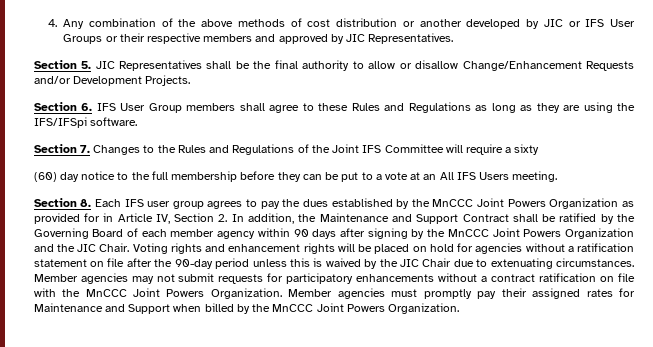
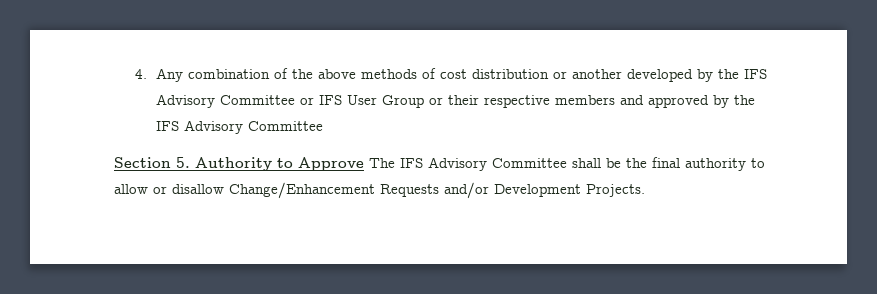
- 4. Any combination of the above methods of cost distribution or another developed by JIC or IFS User Groups or their respective members and approved by JIC Representatives.
- Section 5. JIC Representatives shall be the final authority to allow or disallow Change/Enhancement Requests and/or Development Projects.
+ 4. Any combination of the above methods of cost distribution or another developed by the IFS Advisory Committee or IFS User Group or their respective members and approved by the IFS Advisory Committee
+ Section 5. Authority to Approve The IFS Advisory Committee shall be the final authority to allow or disallow Change/Enhancement Requests and/or Development Projects.
- Section 6. IFS User Group members shall agree to these Rules and Regulations as long as they are using the IFS/IFSpi software.
- Section 7. Changes to the Rules and Regulations of the Joint IFS Committee will require a sixty
- (60) day notice to the full membership before they can be put to a vote at an All IFS Users meeting.
- Section 8. Each IFS user group agrees to pay the dues established by the MnCCC Joint Powers Organization as provided for in Article IV, Section 2. In addition, the Maintenance and Support Contract shall be ratified by the Governing Board of each member agency within 90 days after signing by the MnCCC Joint Powers Organization and the JIC Chair. Voting rights and enhancement rights will be placed on hold for agencies without a ratification statement on file after the 90-day period unless this is waived by the JIC Chair due to extenuating circumstances. Member agencies may not submit requests for participatory enhancements without a contract ratification on file with the MnCCC Joint Powers Organization. Member agencies must promptly pay their assigned rates for Maintenance and Support when billed by the MnCCC Joint Powers Organization.

